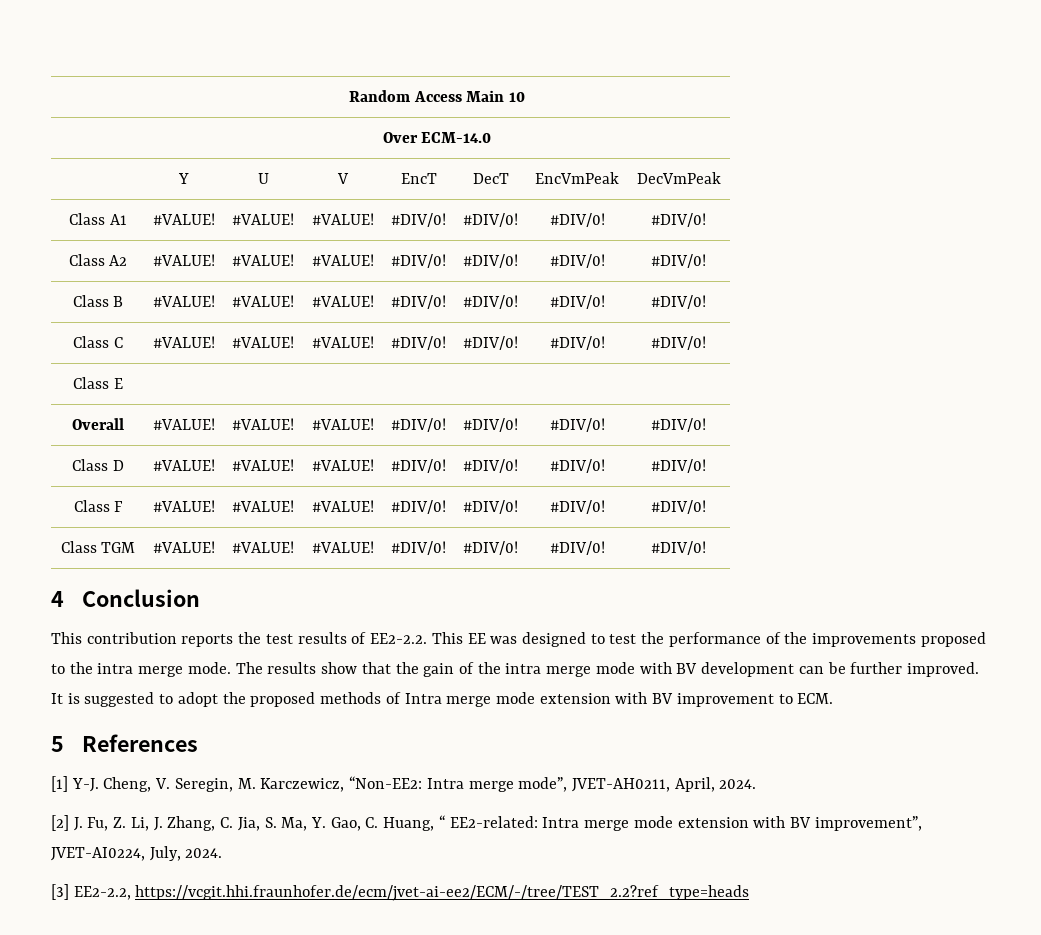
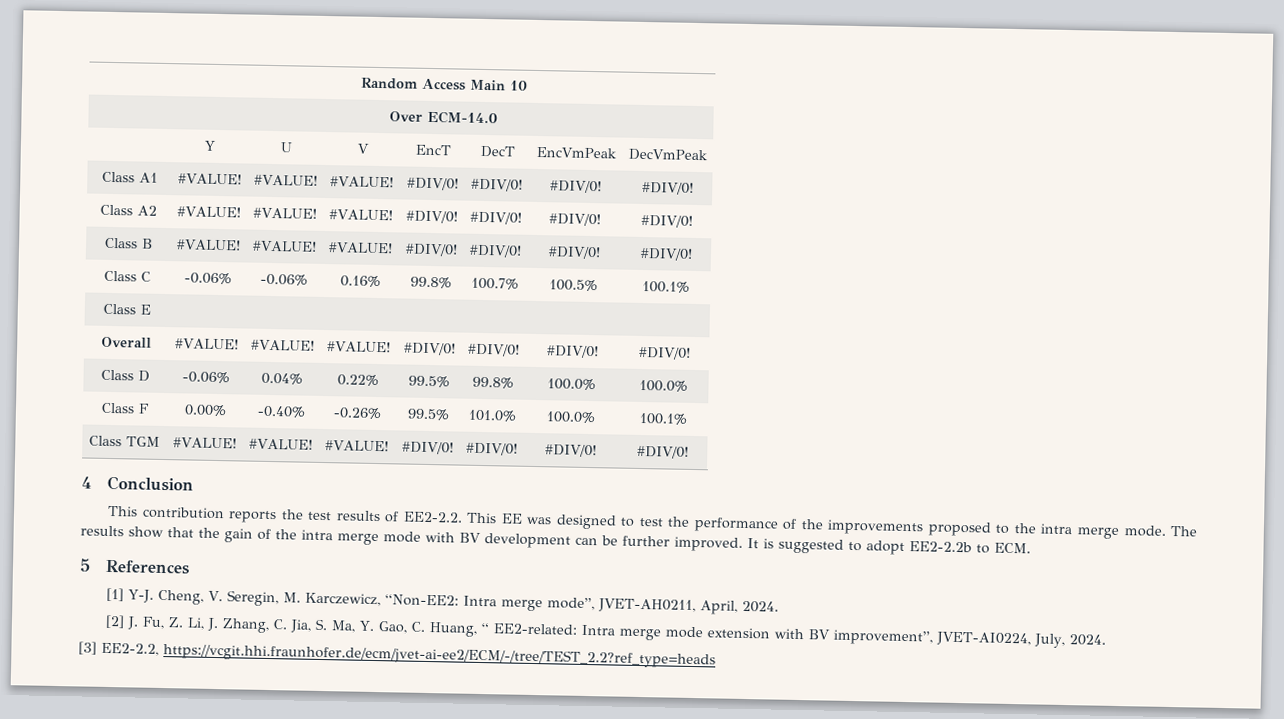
- Class C | #VALUE! | #VALUE! | #VALUE! | #DIV/0! | #DIV/0! | #DIV/0! | #DIV/0!
+ Class C | -0.06% | -0.06% | 0.16% | 99.8% | 100.7% | 100.5% | 100.1%
- Class D | #VALUE! | #VALUE! | #VALUE! | #DIV/0! | #DIV/0! | #DIV/0! | #DIV/0!
- Class F | #VALUE! | #VALUE! | #VALUE! | #DIV/0! | #DIV/0! | #DIV/0! | #DIV/0!
+ Class D | -0.06% | 0.04% | 0.22% | 99.5% | 99.8% | 100.0% | 100.0%
+ Class F | 0.00% | -0.40% | -0.26% | 99.5% | 101.0% | 100.0% | 100.1%
- It is suggested to adopt the proposed methods of Intra merge mode extension with BV improvement to ECM.
+ It is suggested to adopt EE2-2.2b to ECM.

